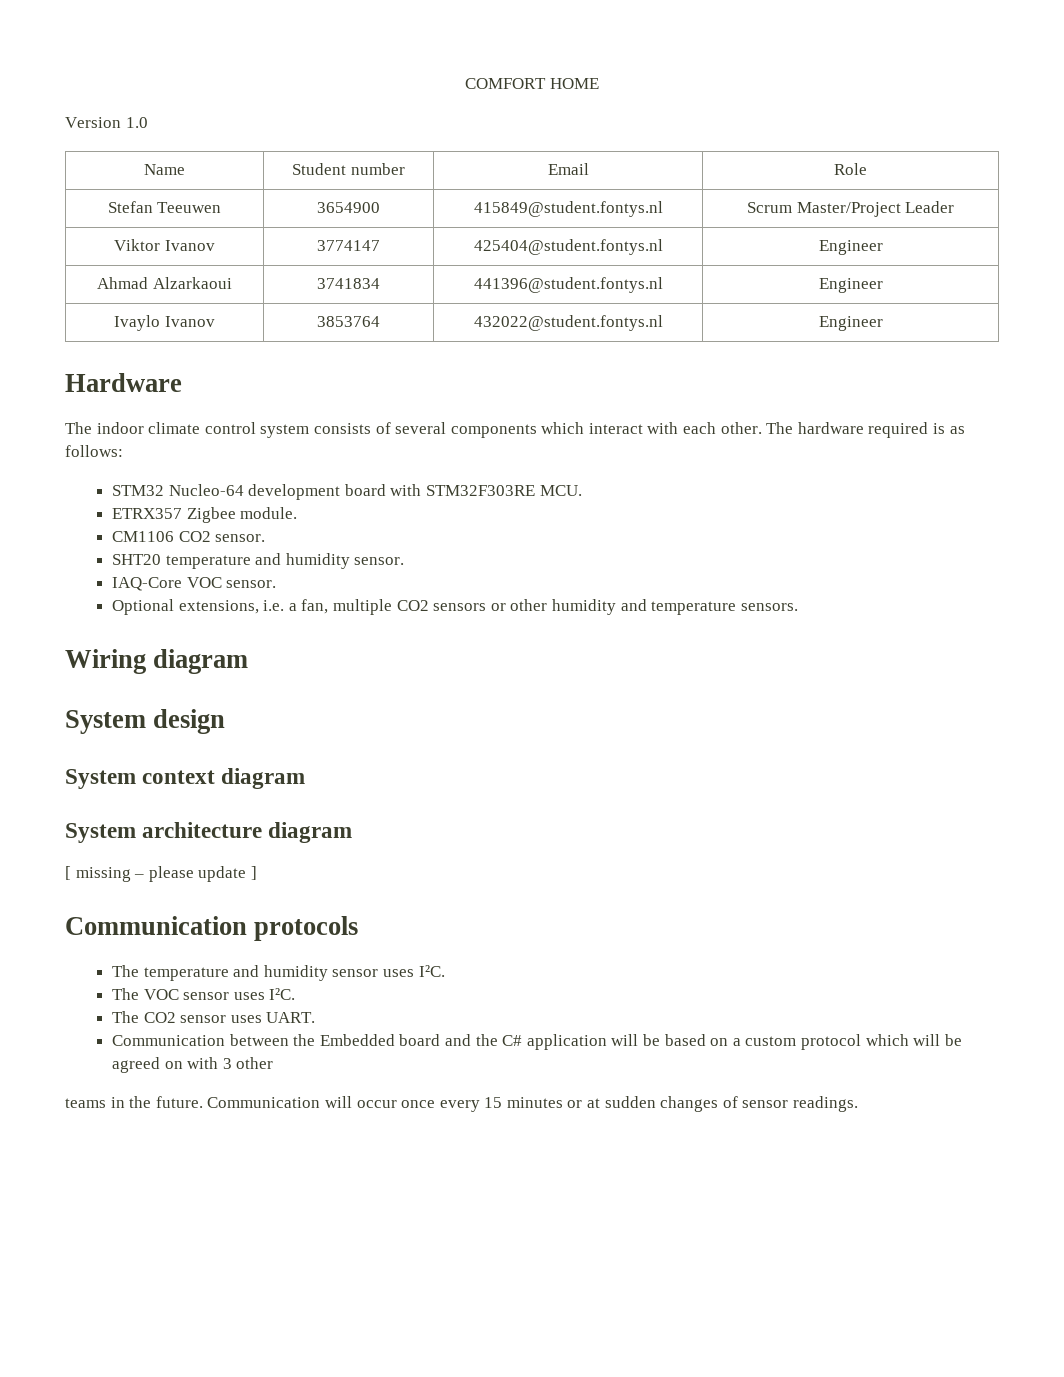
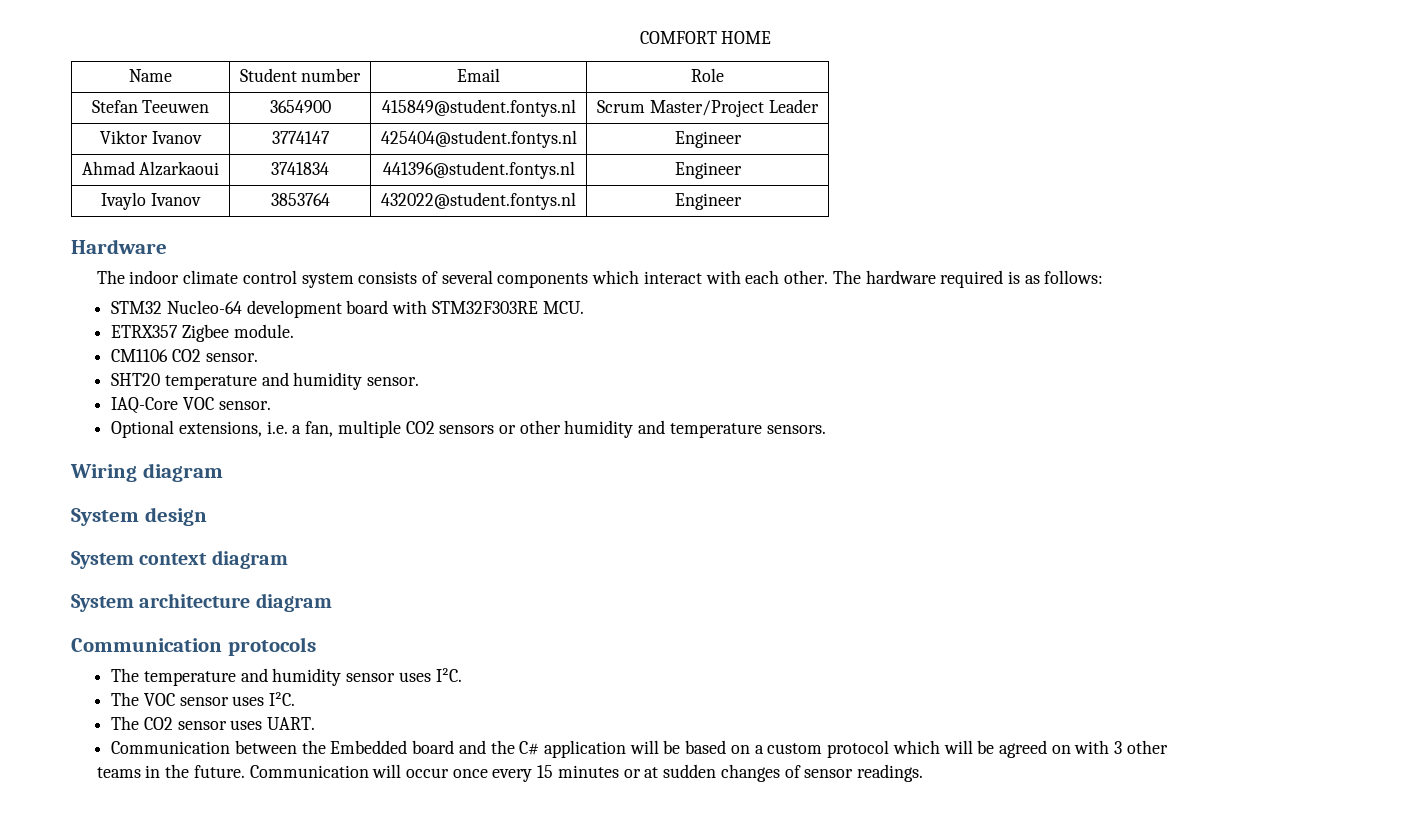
- Version 1.0
- [ missing – please update ]

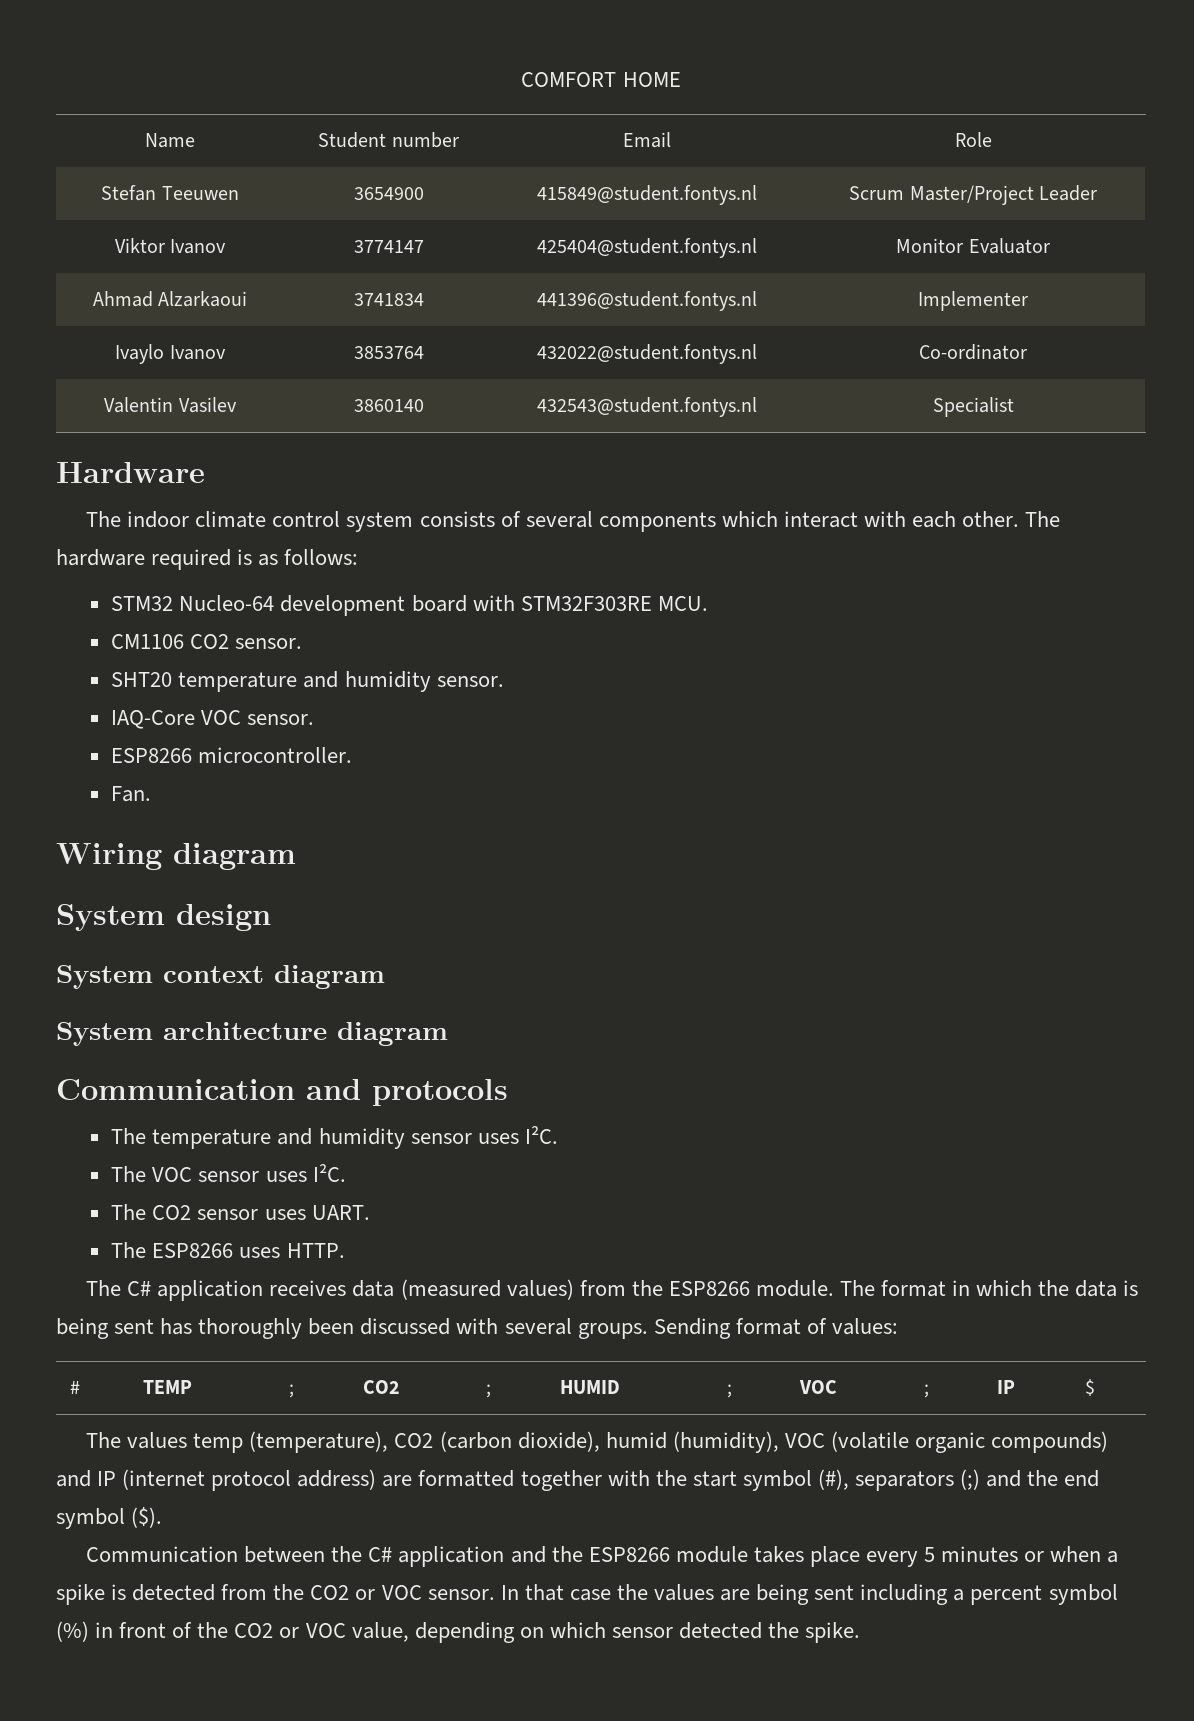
- Viktor Ivanov | 3774147 | 425404@student.fontys.nl | Engineer
+ Viktor Ivanov | 3774147 | 425404@student.fontys.nl | Monitor Evaluator
- Ahmad Alzarkaoui | 3741834 | 441396@student.fontys.nl | Engineer
+ Ahmad Alzarkaoui | 3741834 | 441396@student.fontys.nl | Implementer
- Ivaylo Ivanov | 3853764 | 432022@student.fontys.nl | Engineer
+ Ivaylo Ivanov | 3853764 | 432022@student.fontys.nl | Co-ordinator
+ Valentin Vasilev | 3860140 | 432543@student.fontys.nl | Specialist
- ETRX357 Zigbee module.
- Optional extensions, i.e. a fan, multiple CO2 sensors or other humidity and temperature sensors.
+ ESP8266 microcontroller.
+ Fan.
- Communication protocols
+ Communication and protocols
- Communication between the Embedded board and the C# application will be based on a custom protocol which will be agreed on with 3 other
- teams in the future. Communication will occur once every 15 minutes or at sudden changes of sensor readings.
+ The ESP8266 uses HTTP.
+ The C# application receives data (measured values) from the ESP8266 module. The format in which the data is being sent has thoroughly been discussed with several groups. Sending format of values:
+ # | TEMP | ; | CO2 | ; | HUMID | ; | VOC | ; | IP | $
+ The values temp (temperature), CO2 (carbon dioxide), humid (humidity), VOC (volatile organic compounds) and IP (internet protocol address) are formatted together with the start symbol (#), separators (;) and the end symbol ($).
+ Communication between the C# application and the ESP8266 module takes place every 5 minutes or when a spike is detected from the CO2 or VOC sensor. In that case the values are being sent including a percent symbol (%) in front of the CO2 or VOC value, depending on which sensor detected the spike.

